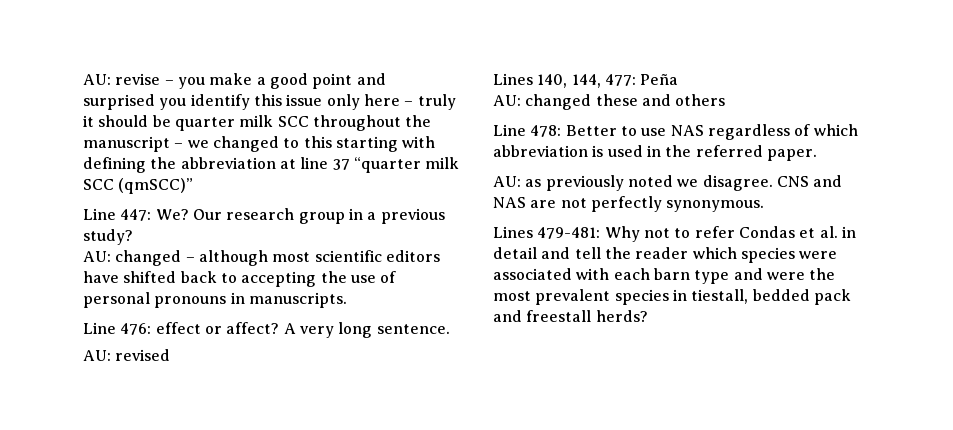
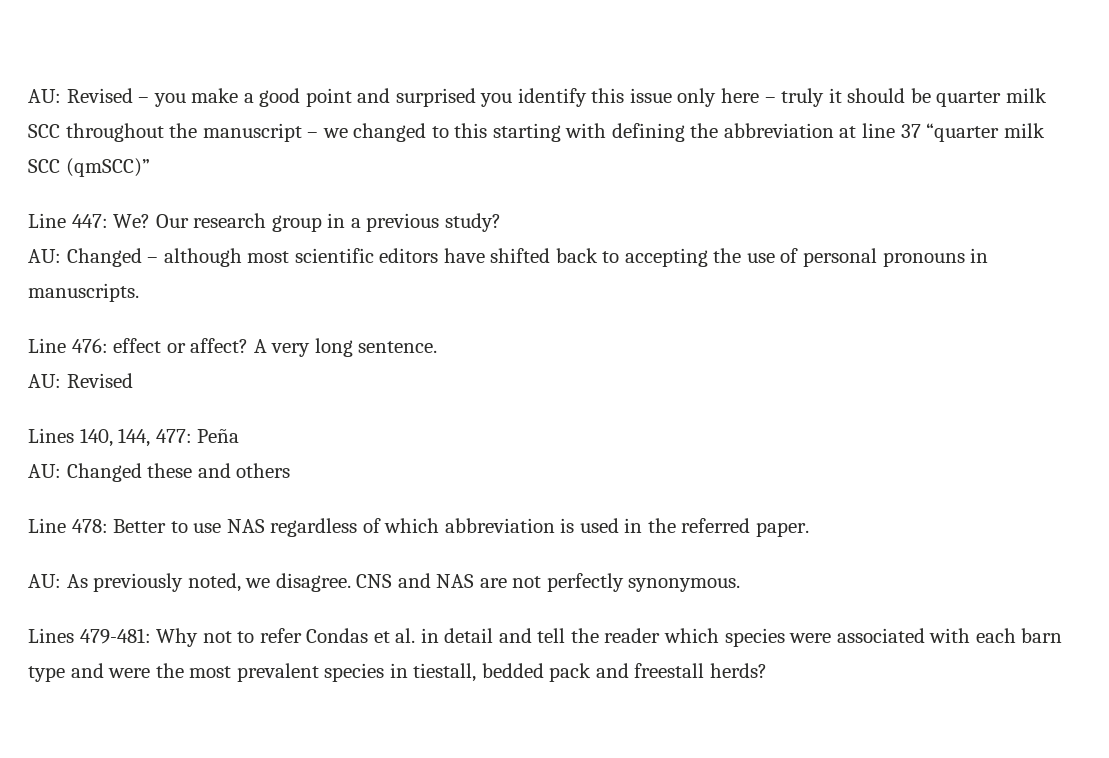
- AU: revise – you make a good point and surprised you identify this issue only here – truly it should be quarter milk SCC throughout the manuscript – we changed to this starting with defining the abbreviation at line 37 “quarter milk SCC (qmSCC)”
+ AU: Revised – you make a good point and surprised you identify this issue only here – truly it should be quarter milk SCC throughout the manuscript – we changed to this starting with defining the abbreviation at line 37 “quarter milk SCC (qmSCC)”
- AU: changed – although most scientific editors have shifted back to accepting the use of personal pronouns in manuscripts.
+ AU: Changed – although most scientific editors have shifted back to accepting the use of personal pronouns in manuscripts.
  A very long sentence.
- AU: revised
+ AU: Revised
- AU: changed these and others
+ AU: Changed these and others
- AU: as previously noted we disagree.
+ AU: As previously noted, we disagree.

